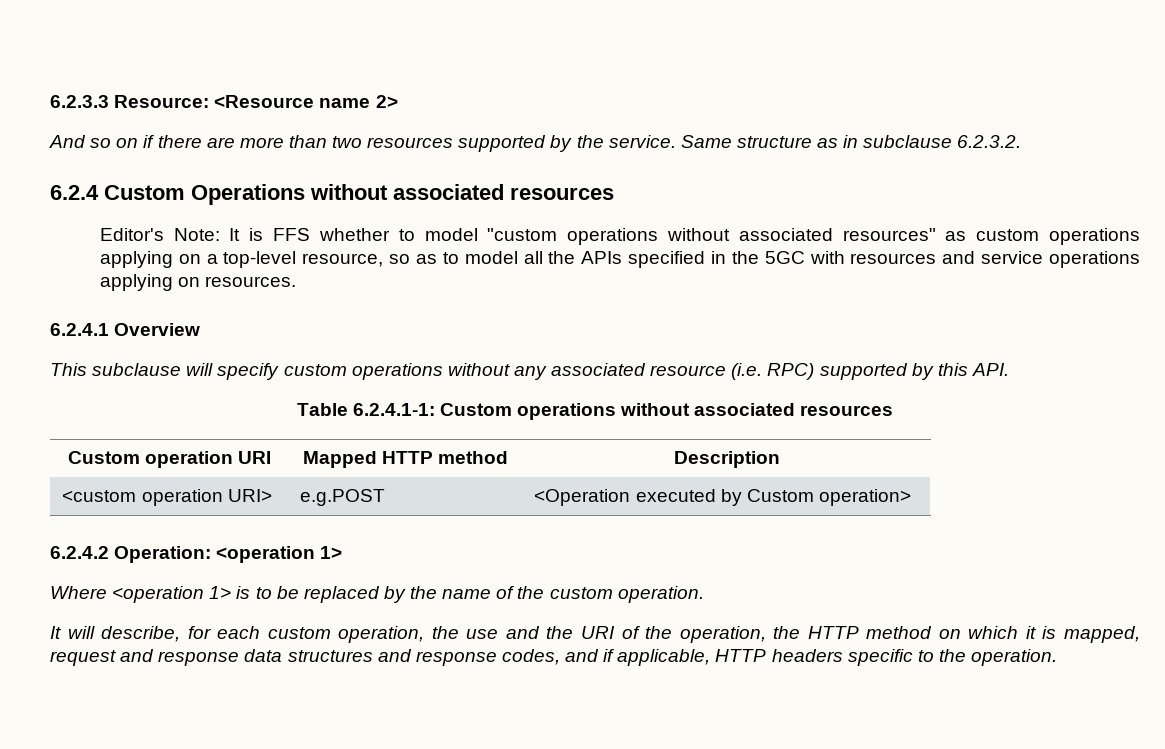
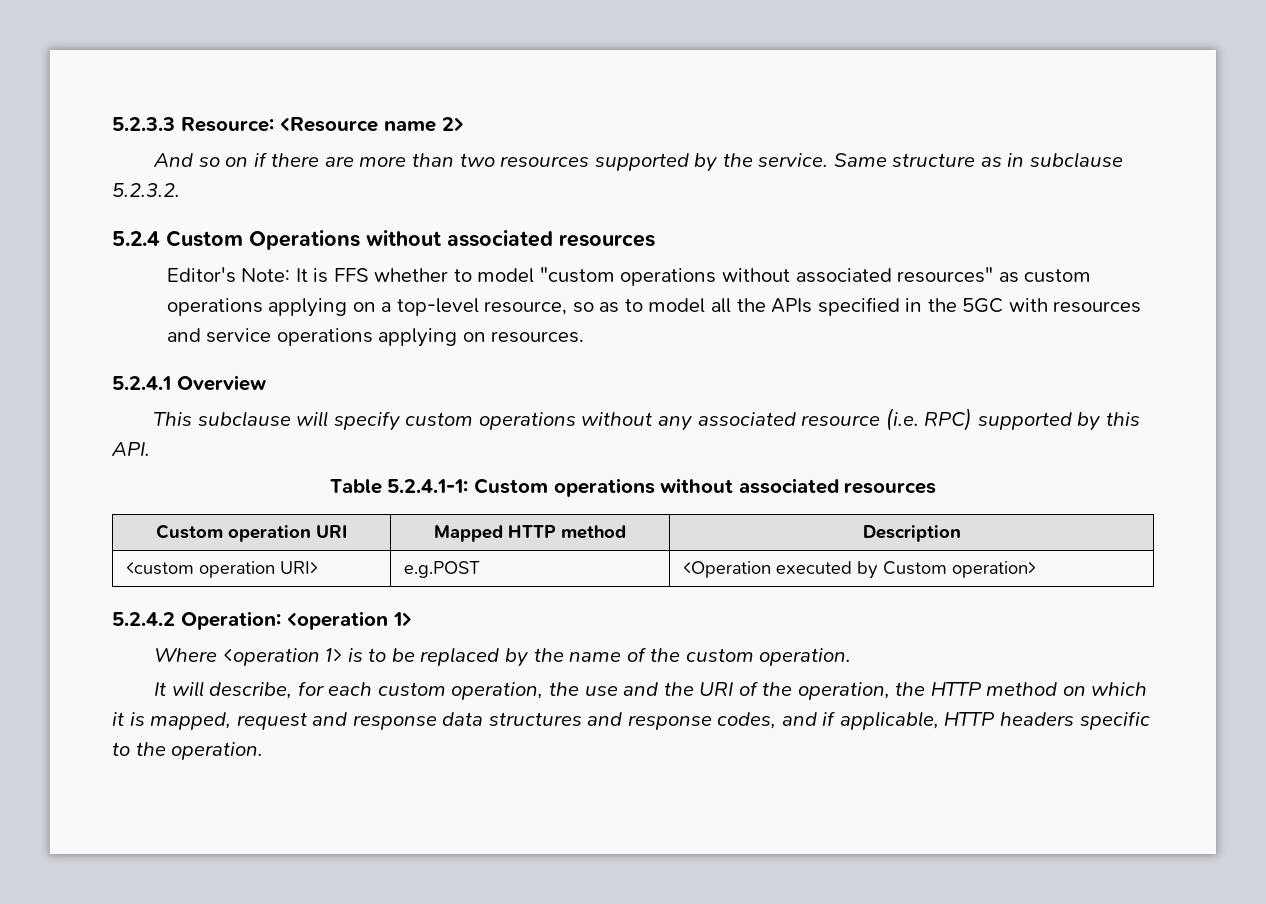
- 6.2.3.3 Resource: <Resource name 2>
+ 5.2.3.3 Resource: <Resource name 2>
- Same structure as in subclause 6.2.3.2.
- 6.2.4 Custom Operations without associated resources
+ Same structure as in subclause 5.2.3.2.
+ 5.2.4 Custom Operations without associated resources
- 6.2.4.1 Overview
+ 5.2.4.1 Overview
- Table 6.2.4.1-1: Custom operations without associated resources
+ Table 5.2.4.1-1: Custom operations without associated resources
- 6.2.4.2 Operation: <operation 1>
+ 5.2.4.2 Operation: <operation 1>

